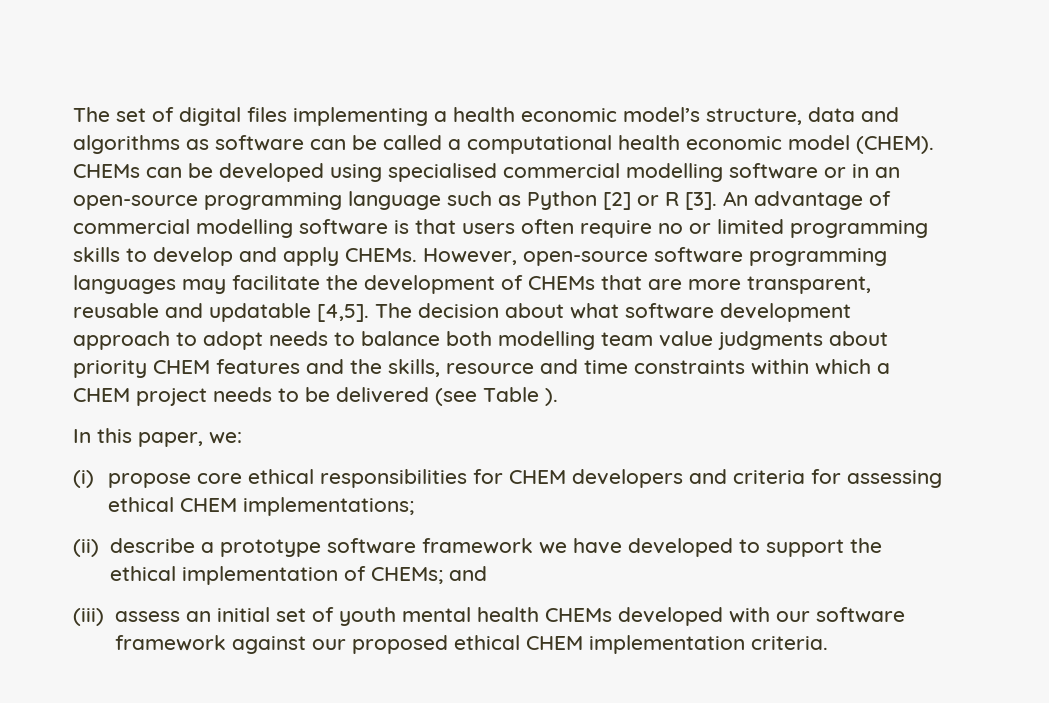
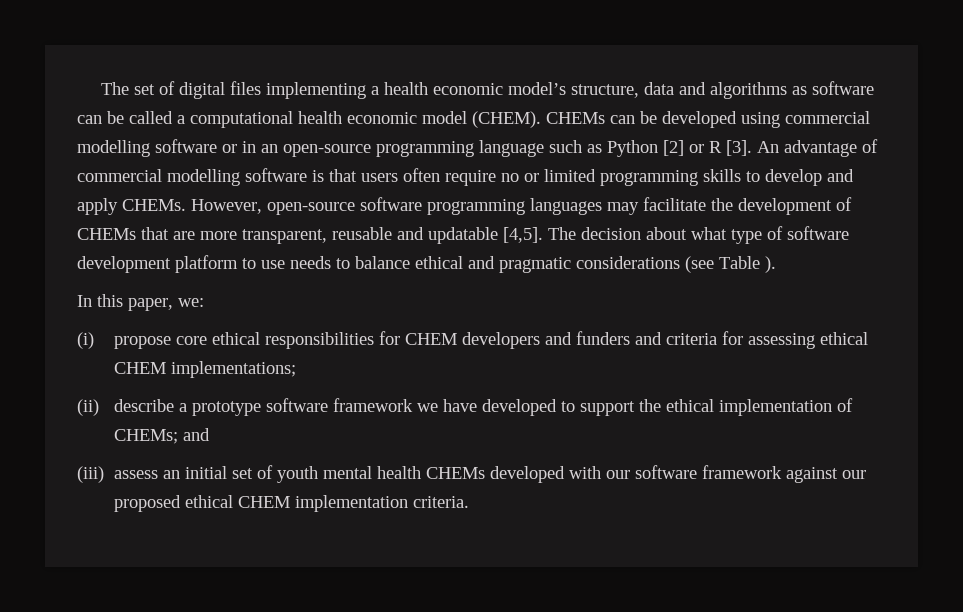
- CHEMs can be developed using specialised commercial modelling software or in an open-source programming language such as Python [2] or R [3].
+ CHEMs can be developed using commercial modelling software or in an open-source programming language such as Python [2] or R [3].
- The decision about what software development approach to adopt needs to balance both modelling team value judgments about priority CHEM features and the skills, resource and time constraints within which a CHEM project needs to be delivered (see Table ).
+ The decision about what type of software development platform to use needs to balance ethical and pragmatic considerations (see Table ).
- (i) propose core ethical responsibilities for CHEM developers and criteria for assessing ethical CHEM implementations;
+ (i) propose core ethical responsibilities for CHEM developers and funders and criteria for assessing ethical CHEM implementations;

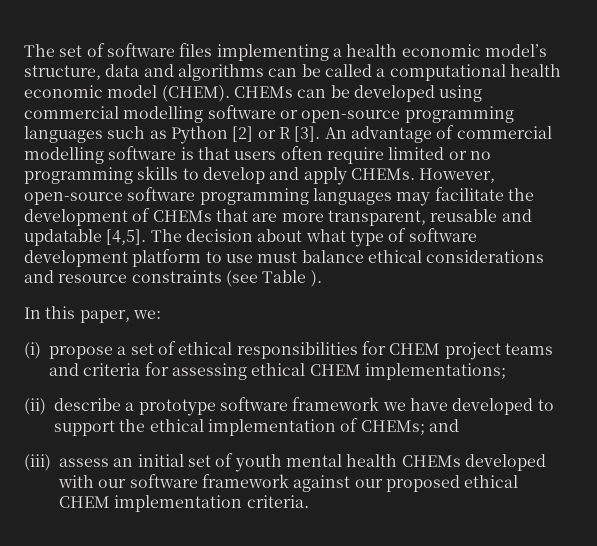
- The set of digital files implementing a health economic model’s structure, data and algorithms as software can be called a computational health economic model (CHEM).
+ The set of software files implementing a health economic model’s structure, data and algorithms can be called a computational health economic model (CHEM).
- CHEMs can be developed using commercial modelling software or in an open-source programming language such as Python [2] or R [3].
+ CHEMs can be developed using commercial modelling software or open-source programming languages such as Python [2] or R [3].
- An advantage of commercial modelling software is that users often require no or limited programming skills to develop and apply CHEMs.
+ An advantage of commercial modelling software is that users often require limited or no programming skills to develop and apply CHEMs.
- The decision about what type of software development platform to use needs to balance ethical and pragmatic considerations (see Table ).
+ The decision about what type of software development platform to use must balance ethical considerations and resource constraints (see Table ).
- (i) propose core ethical responsibilities for CHEM developers and funders and criteria for assessing ethical CHEM implementations;
+ (i) propose a set of ethical responsibilities for CHEM project teams and criteria for assessing ethical CHEM implementations;

